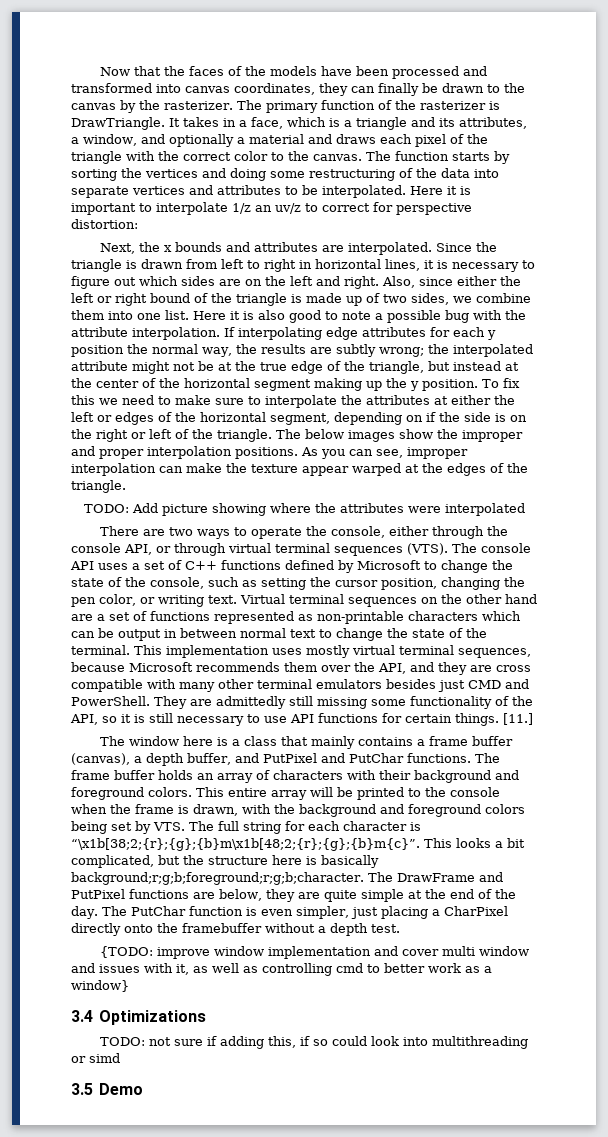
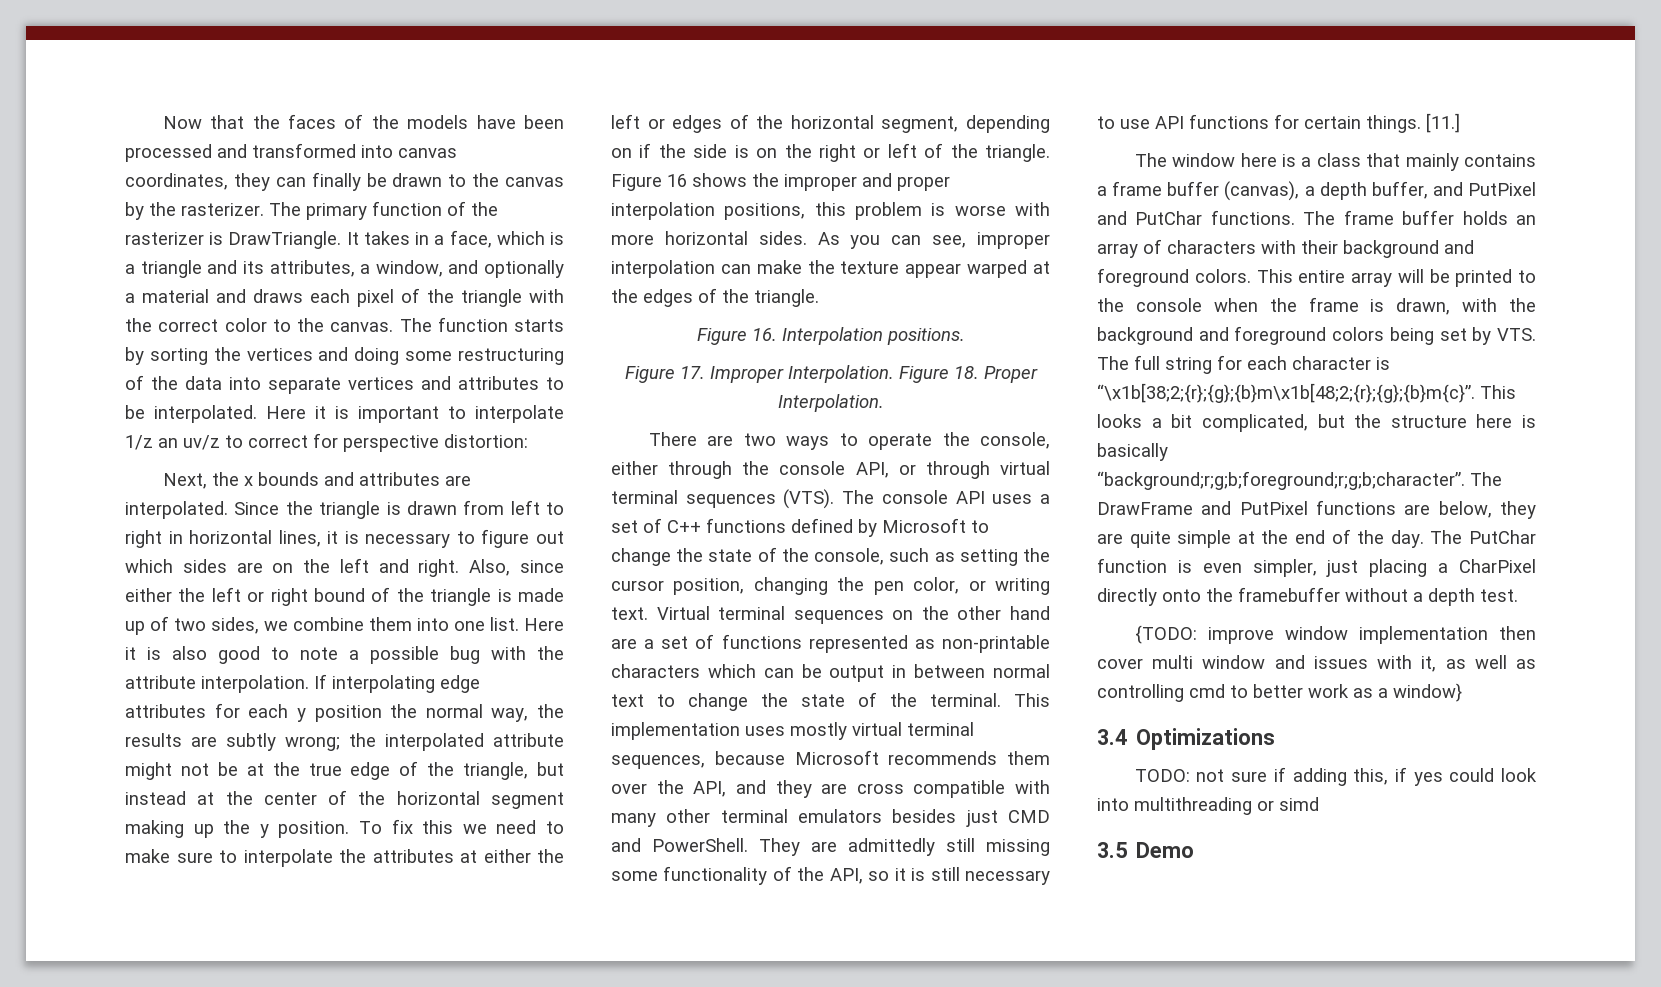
- The below images show the improper and proper interpolation positions.
+ Figure 16 shows the improper and proper interpolation positions, this problem is worse with more horizontal sides.
- TODO: Add picture showing where the attributes were interpolated
+ Figure 16. Interpolation positions.
+ Figure 17. Improper Interpolation. Figure 18. Proper Interpolation.
- This looks a bit complicated, but the structure here is basically background;r;g;b;foreground;r;g;b;character.
+ This looks a bit complicated, but the structure here is basically “background;r;g;b;foreground;r;g;b;character”.
- {TODO: improve window implementation and cover multi window and issues with it, as well as controlling cmd to better work as a window}
+ {TODO: improve window implementation then cover multi window and issues with it, as well as controlling cmd to better work as a window}
- TODO: not sure if adding this, if so could look into multithreading or simd
+ TODO: not sure if adding this, if yes could look into multithreading or simd

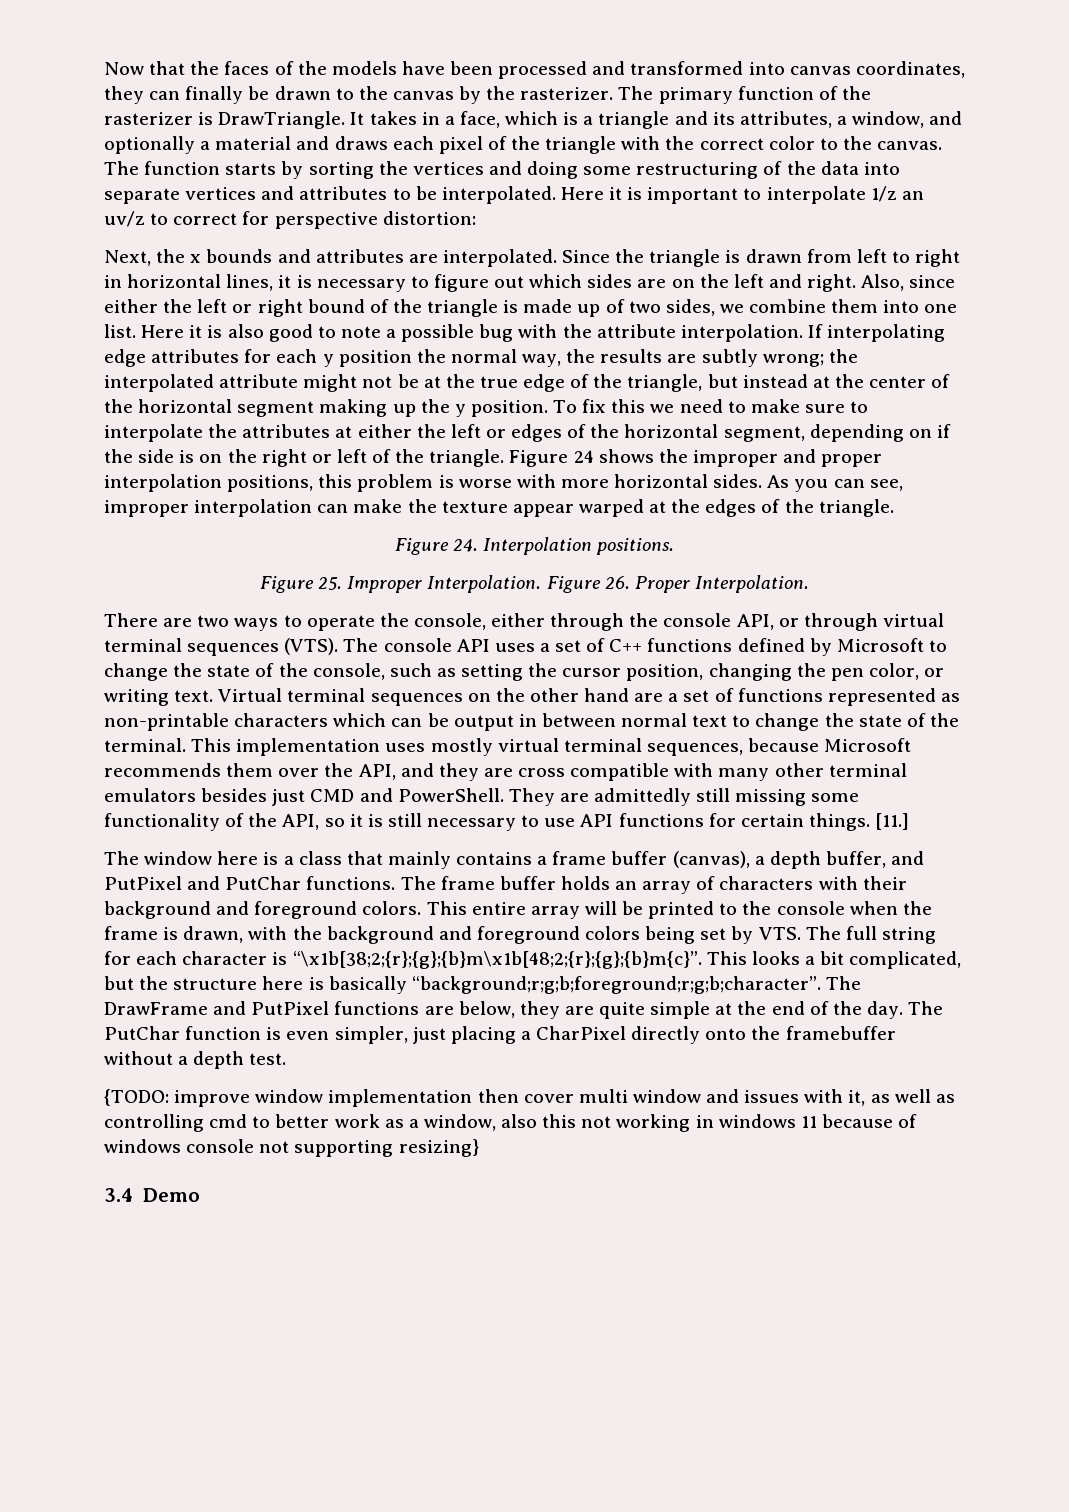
- Figure 16 shows the improper and proper interpolation positions, this problem is worse with more horizontal sides.
+ Figure 24 shows the improper and proper interpolation positions, this problem is worse with more horizontal sides.
- Figure 16. Interpolation positions.
+ Figure 24. Interpolation positions.
- Figure 17. Improper Interpolation.
+ Figure 25. Improper Interpolation.
- Figure 18. Proper Interpolation.
+ Figure 26. Proper Interpolation.
- {TODO: improve window implementation then cover multi window and issues with it, as well as controlling cmd to better work as a window}
- 3.4 Optimizations
- TODO: not sure if adding this, if yes could look into multithreading or simd
- 3.5 Demo
+ {TODO: improve window implementation then cover multi window and issues with it, as well as controlling cmd to better work as a window, also this not working in windows 11 because of windows console not supporting resizing}
+ 3.4 Demo

